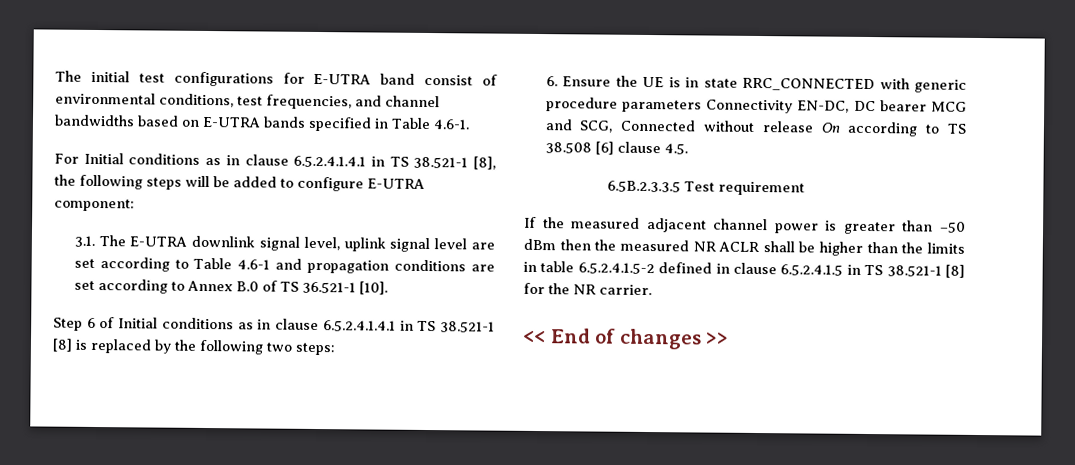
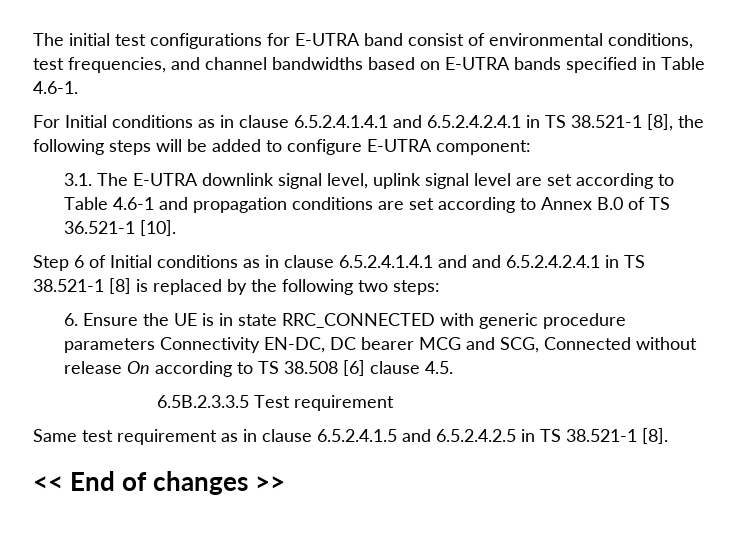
- For Initial conditions as in clause 6.5.2.4.1.4.1 in TS 38.521-1 [8], the following steps will be added to configure E-UTRA component:
+ For Initial conditions as in clause 6.5.2.4.1.4.1 and 6.5.2.4.2.4.1 in TS 38.521-1 [8], the following steps will be added to configure E-UTRA component:
- Step 6 of Initial conditions as in clause 6.5.2.4.1.4.1 in TS 38.521-1 [8] is replaced by the following two steps:
+ Step 6 of Initial conditions as in clause 6.5.2.4.1.4.1 and and 6.5.2.4.2.4.1 in TS 38.521-1 [8] is replaced by the following two steps:
- If the measured adjacent channel power is greater than –50 dBm then the measured NR ACLR shall be higher than the limits in table 6.5.2.4.1.5-2 defined in clause 6.5.2.4.1.5 in TS 38.521-1 [8] for the NR carrier.
+ Same test requirement as in clause 6.5.2.4.1.5 and 6.5.2.4.2.5 in TS 38.521-1 [8].

